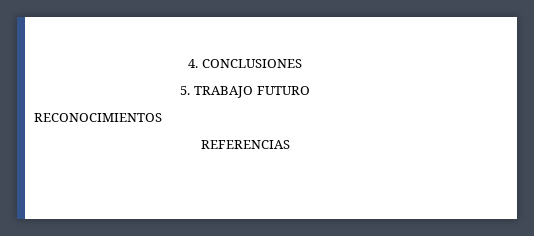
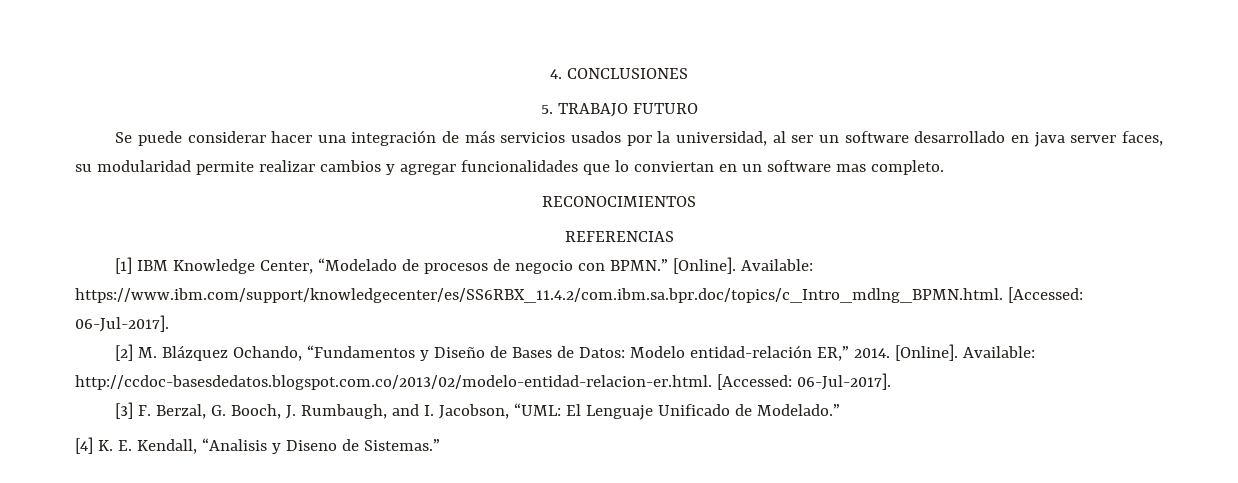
+ Se puede considerar hacer una integración de más servicios usados por la universidad, al ser un software desarrollado en java server faces, su modularidad permite realizar cambios y agregar funcionalidades que lo conviertan en un software mas completo.
  RECONOCIMIENTOS
  REFERENCIAS
+ [1] IBM Knowledge Center, “Modelado de procesos de negocio con BPMN.” [Online]. Available: https://www.ibm.com/support/knowledgecenter/es/SS6RBX_11.4.2/com.ibm.sa.bpr.doc/topics/c_Intro_mdlng_BPMN.html. [Accessed: 06-Jul-2017].
+ [2] M. Blázquez Ochando, “Fundamentos y Diseño de Bases de Datos: Modelo entidad-relación ER,” 2014. [Online]. Available: http://ccdoc-basesdedatos.blogspot.com.co/2013/02/modelo-entidad-relacion-er.html. [Accessed: 06-Jul-2017].
+ [3] F. Berzal, G. Booch, J. Rumbaugh, and I. Jacobson, “UML: El Lenguaje Unificado de Modelado.”
+ [4] K. E. Kendall, “Analisis y Diseno de Sistemas.”

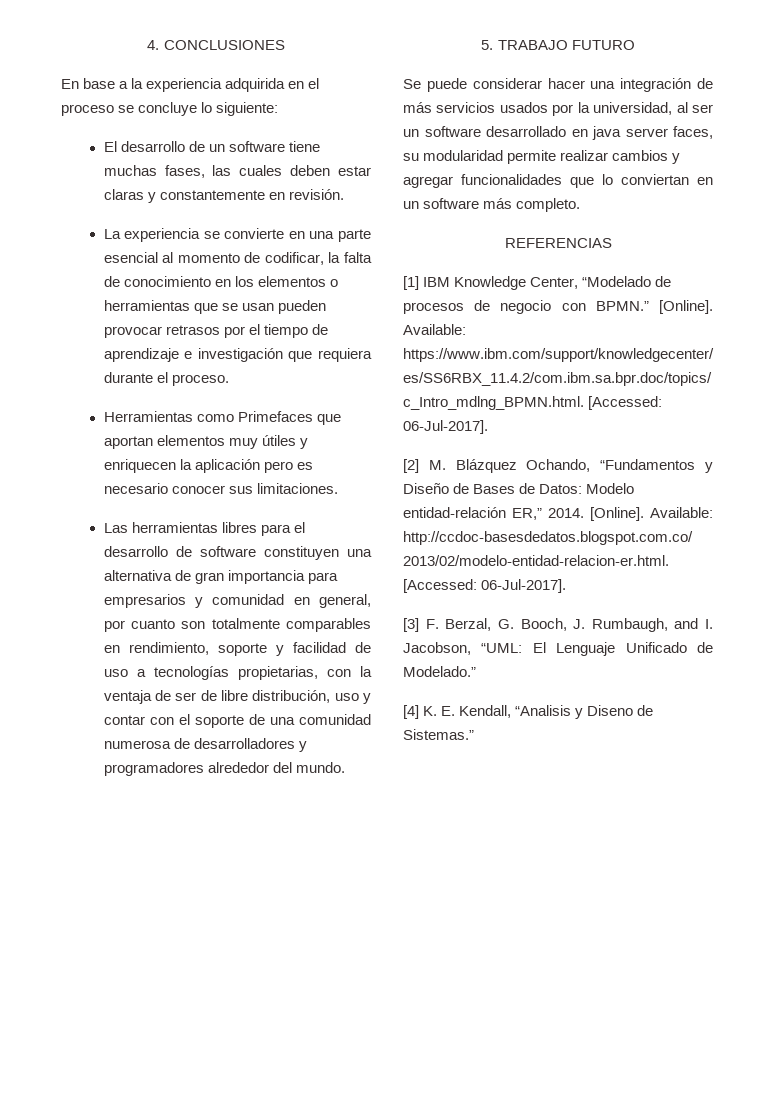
+ En base a la experiencia adquirida en el proceso se concluye lo siguiente:
+ El desarrollo de un software tiene muchas fases, las cuales deben estar claras y constantemente en revisión.
+ La experiencia se convierte en una parte esencial al momento de codificar, la falta de conocimiento en los elementos o herramientas que se usan pueden provocar retrasos por el tiempo de aprendizaje e investigación que requiera durante el proceso.
+ Herramientas como Primefaces que aportan elementos muy útiles y enriquecen la aplicación pero es necesario conocer sus limitaciones.
+ Las herramientas libres para el desarrollo de software constituyen una alternativa de gran importancia para empresarios y comunidad en general, por cuanto son totalmente comparables en rendimiento, soporte y facilidad de uso a tecnologías propietarias, con la ventaja de ser de libre distribución, uso y contar con el soporte de una comunidad numerosa de desarrolladores y programadores alrededor del mundo.
- Se puede considerar hacer una integración de más servicios usados por la universidad, al ser un software desarrollado en java server faces, su modularidad permite realizar cambios y agregar funcionalidades que lo conviertan en un software mas completo.
+ Se puede considerar hacer una integración de más servicios usados por la universidad, al ser un software desarrollado en java server faces, su modularidad permite realizar cambios y agregar funcionalidades que lo conviertan en un software más completo.
- RECONOCIMIENTOS

